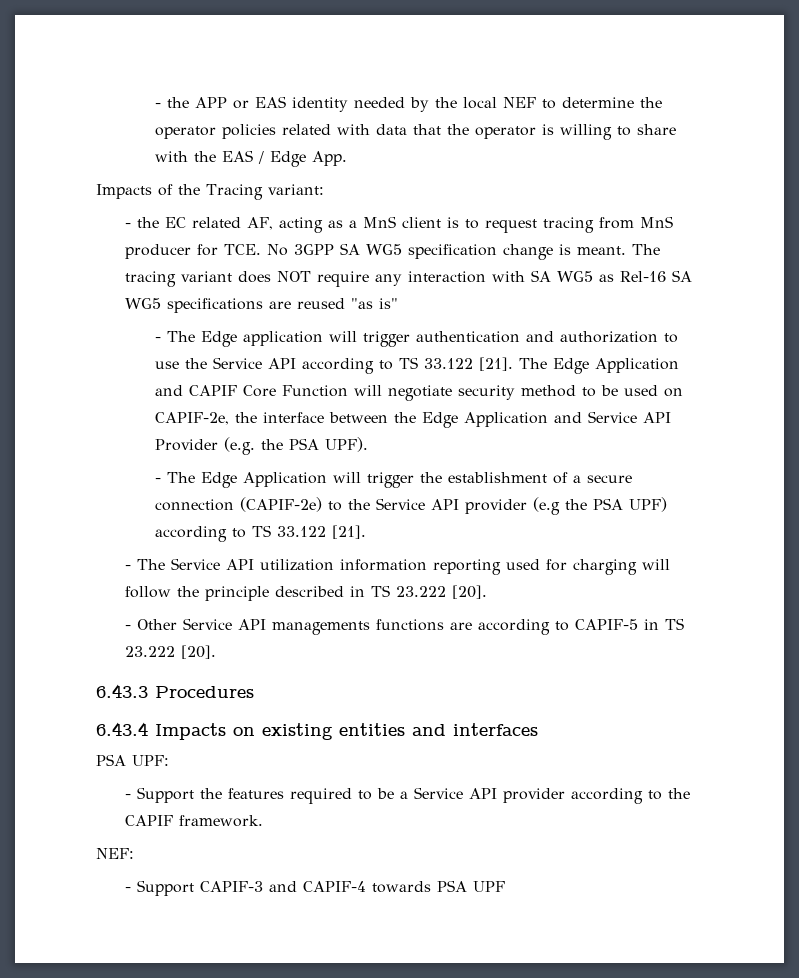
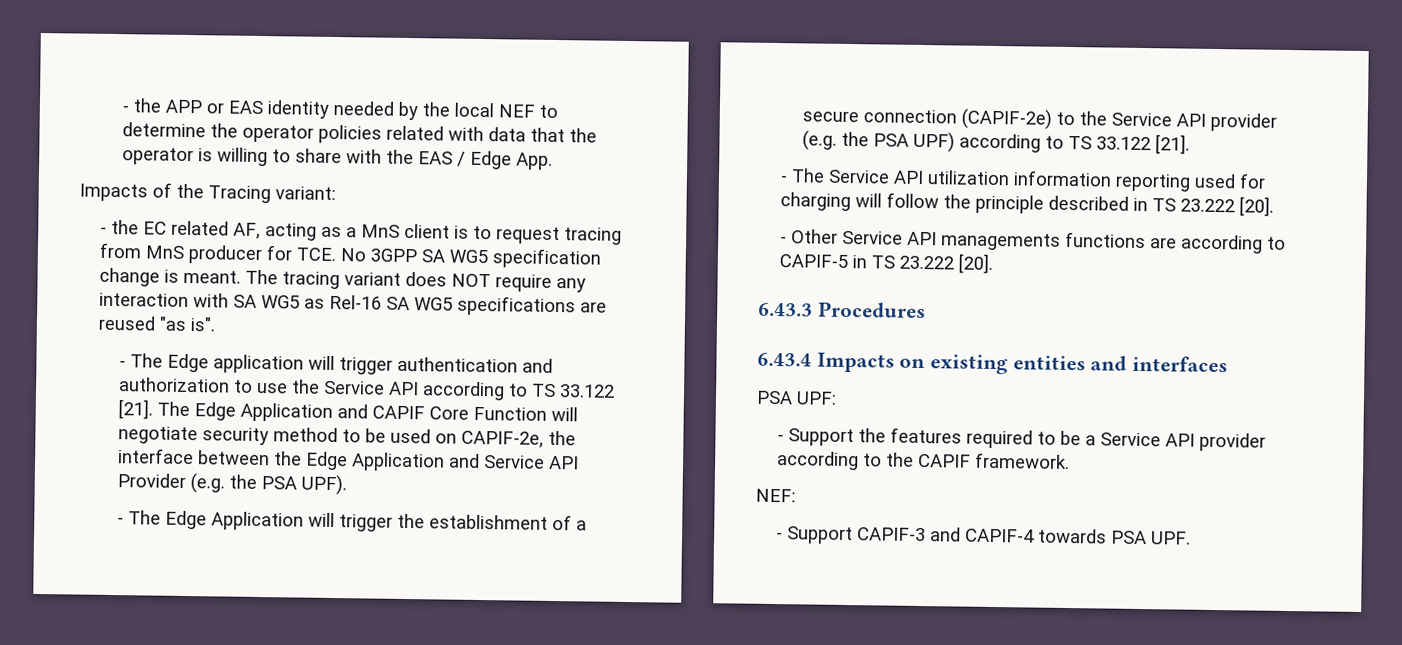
- The tracing variant does NOT require any interaction with SA WG5 as Rel-16 SA WG5 specifications are reused "as is"
+ The tracing variant does NOT require any interaction with SA WG5 as Rel-16 SA WG5 specifications are reused "as is".
- - The Edge Application will trigger the establishment of a secure connection (CAPIF-2e) to the Service API provider (e.g the PSA UPF) according to TS 33.122 [21].
+ - The Edge Application will trigger the establishment of a secure connection (CAPIF-2e) to the Service API provider (e.g. the PSA UPF) according to TS 33.122 [21].
- - Support CAPIF-3 and CAPIF-4 towards PSA UPF
+ - Support CAPIF-3 and CAPIF-4 towards PSA UPF.

